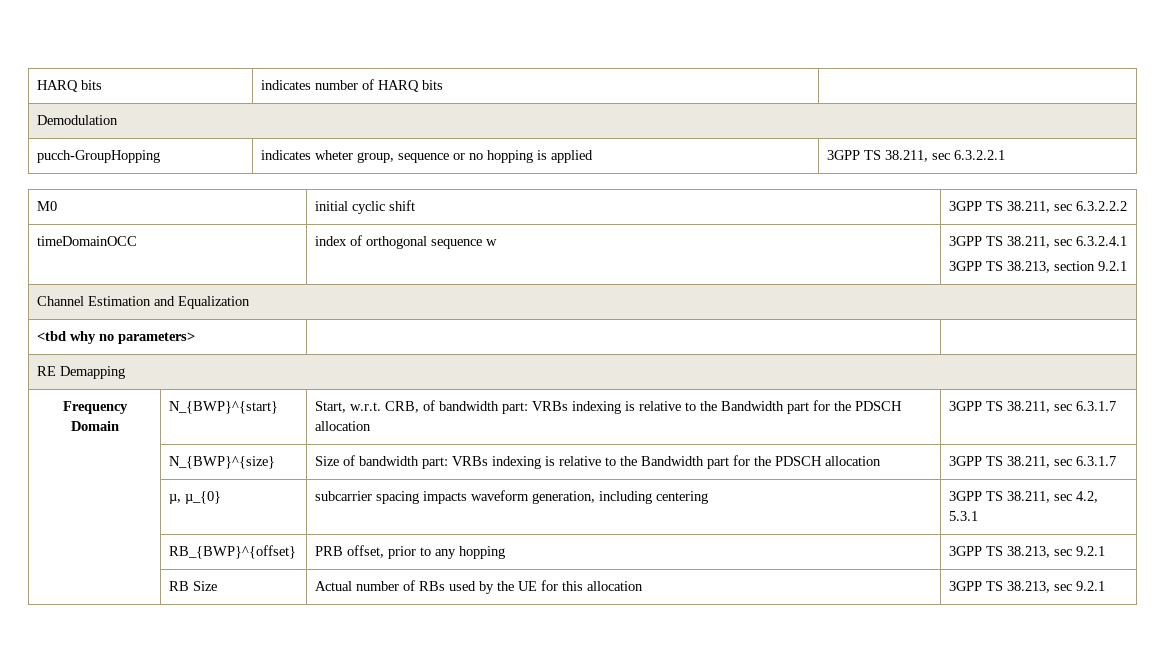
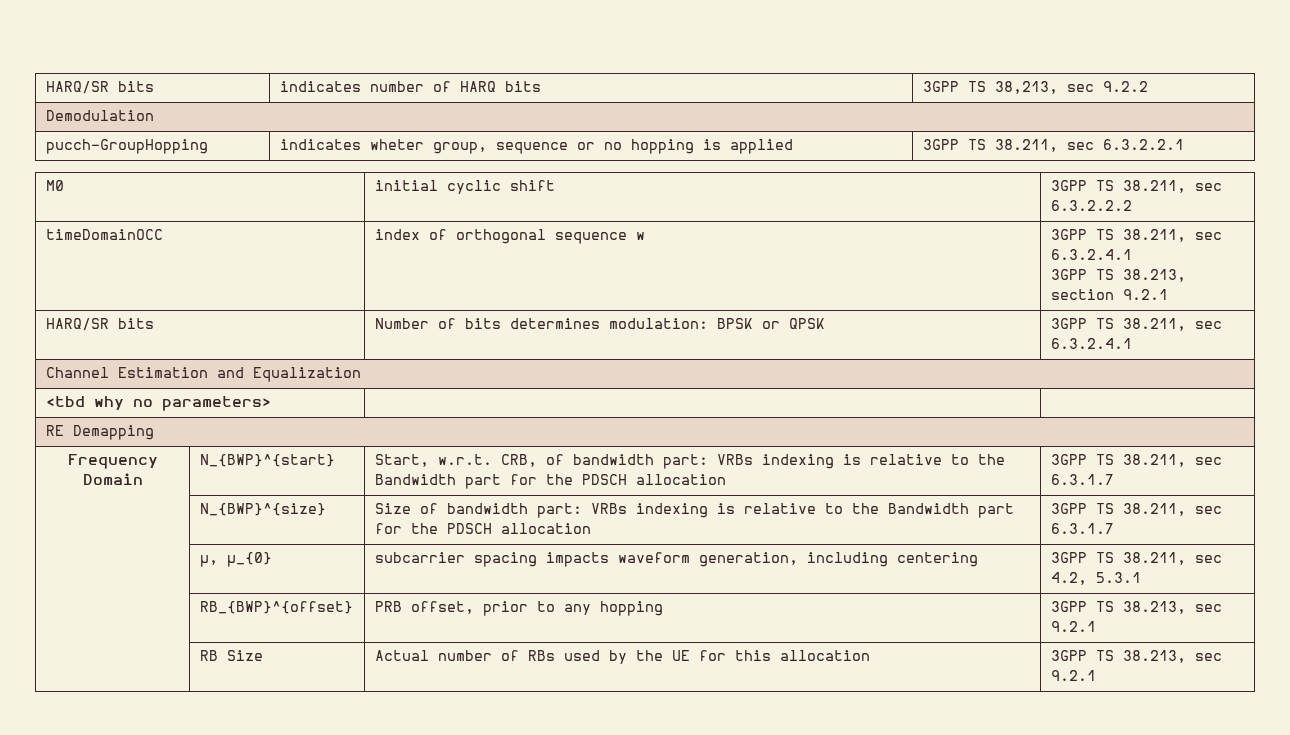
- HARQ bits | indicates number of HARQ bits |
+ HARQ/SR bits | indicates number of HARQ bits | 3GPP TS 38,213, sec 9.2.2
+ HARQ/SR bits | Number of bits determines modulation: BPSK or QPSK | 3GPP TS 38.211, sec 6.3.2.4.1

